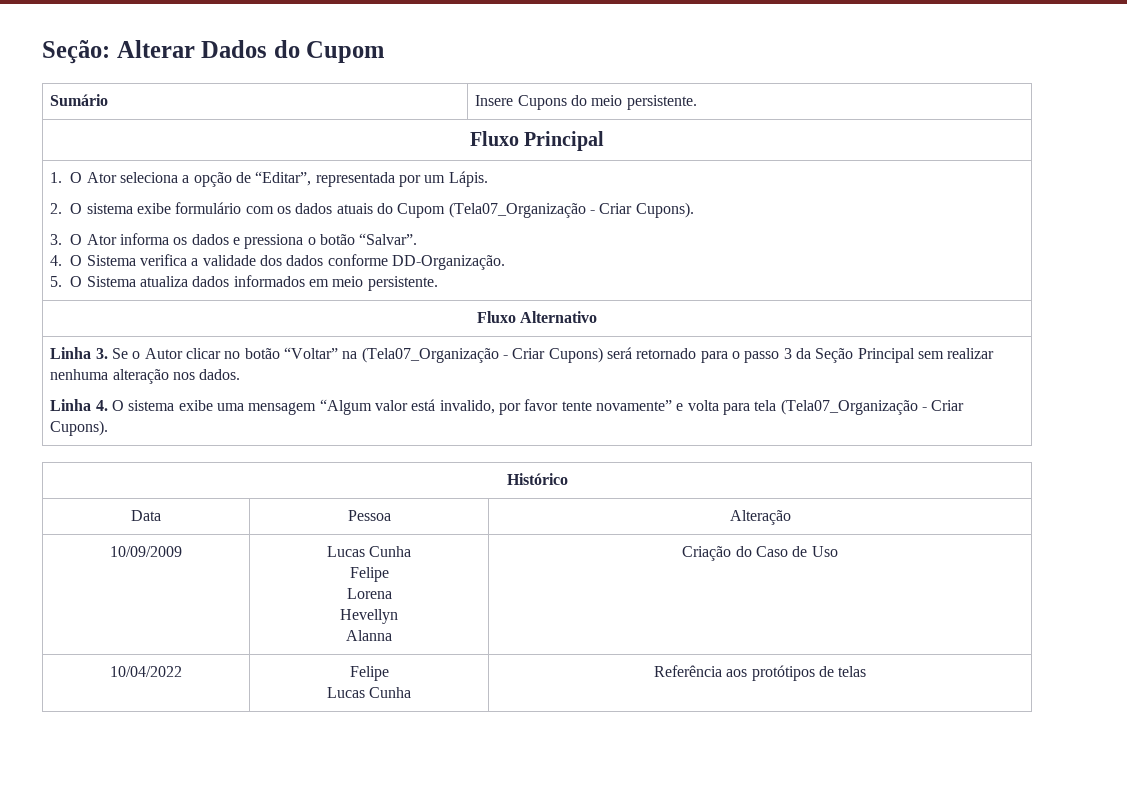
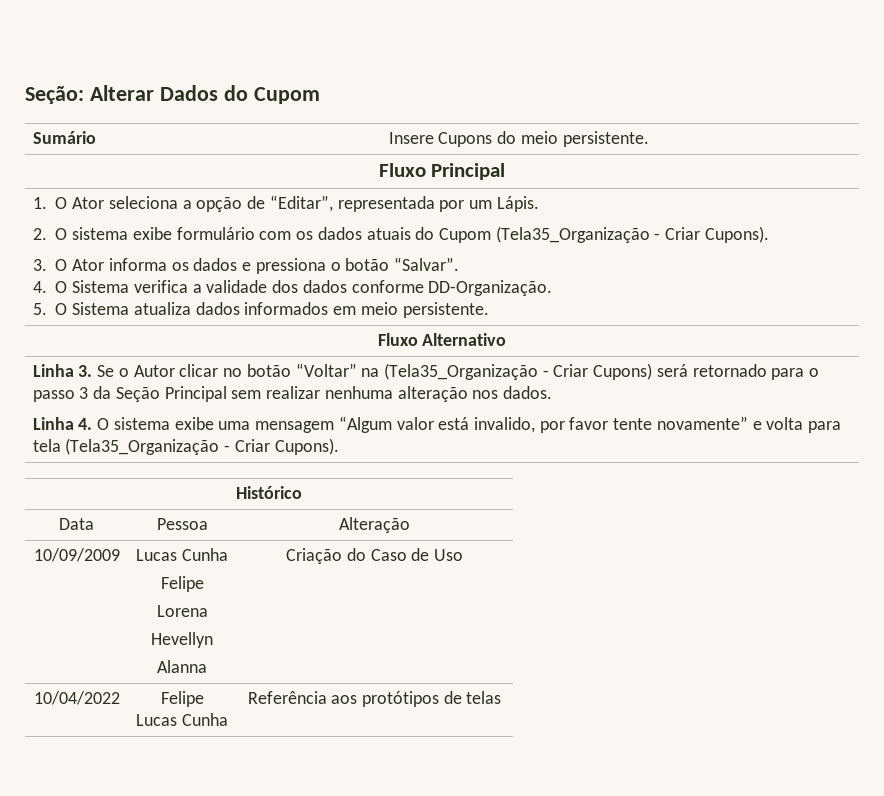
- 2. O sistema exibe formulário com os dados atuais do Cupom (Tela07_Organização - Criar Cupons).
+ 2. O sistema exibe formulário com os dados atuais do Cupom (Tela35_Organização - Criar Cupons).
- Linha 3. Se o Autor clicar no botão “Voltar” na (Tela07_Organização - Criar Cupons) será retornado para o passo 3 da Seção Principal sem realizar nenhuma alteração nos dados.
+ Linha 3. Se o Autor clicar no botão “Voltar” na (Tela35_Organização - Criar Cupons) será retornado para o passo 3 da Seção Principal sem realizar nenhuma alteração nos dados.
- Linha 4. O sistema exibe uma mensagem “Algum valor está invalido, por favor tente novamente” e volta para tela (Tela07_Organização - Criar Cupons).
+ Linha 4. O sistema exibe uma mensagem “Algum valor está invalido, por favor tente novamente” e volta para tela (Tela35_Organização - Criar Cupons).

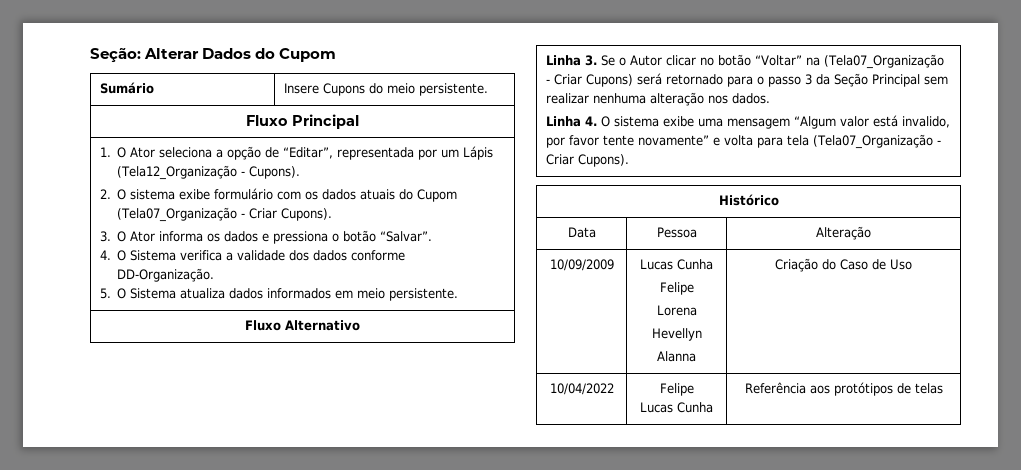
- 1. O Ator seleciona a opção de “Editar”, representada por um Lápis.
+ 1. O Ator seleciona a opção de “Editar”, representada por um Lápis (Tela12_Organização - Cupons).
- 2. O sistema exibe formulário com os dados atuais do Cupom (Tela35_Organização - Criar Cupons).
+ 2. O sistema exibe formulário com os dados atuais do Cupom (Tela07_Organização - Criar Cupons).
- Linha 3. Se o Autor clicar no botão “Voltar” na (Tela35_Organização - Criar Cupons) será retornado para o passo 3 da Seção Principal sem realizar nenhuma alteração nos dados.
+ Linha 3. Se o Autor clicar no botão “Voltar” na (Tela07_Organização - Criar Cupons) será retornado para o passo 3 da Seção Principal sem realizar nenhuma alteração nos dados.
- Linha 4. O sistema exibe uma mensagem “Algum valor está invalido, por favor tente novamente” e volta para tela (Tela35_Organização - Criar Cupons).
+ Linha 4. O sistema exibe uma mensagem “Algum valor está invalido, por favor tente novamente” e volta para tela (Tela07_Organização - Criar Cupons).

